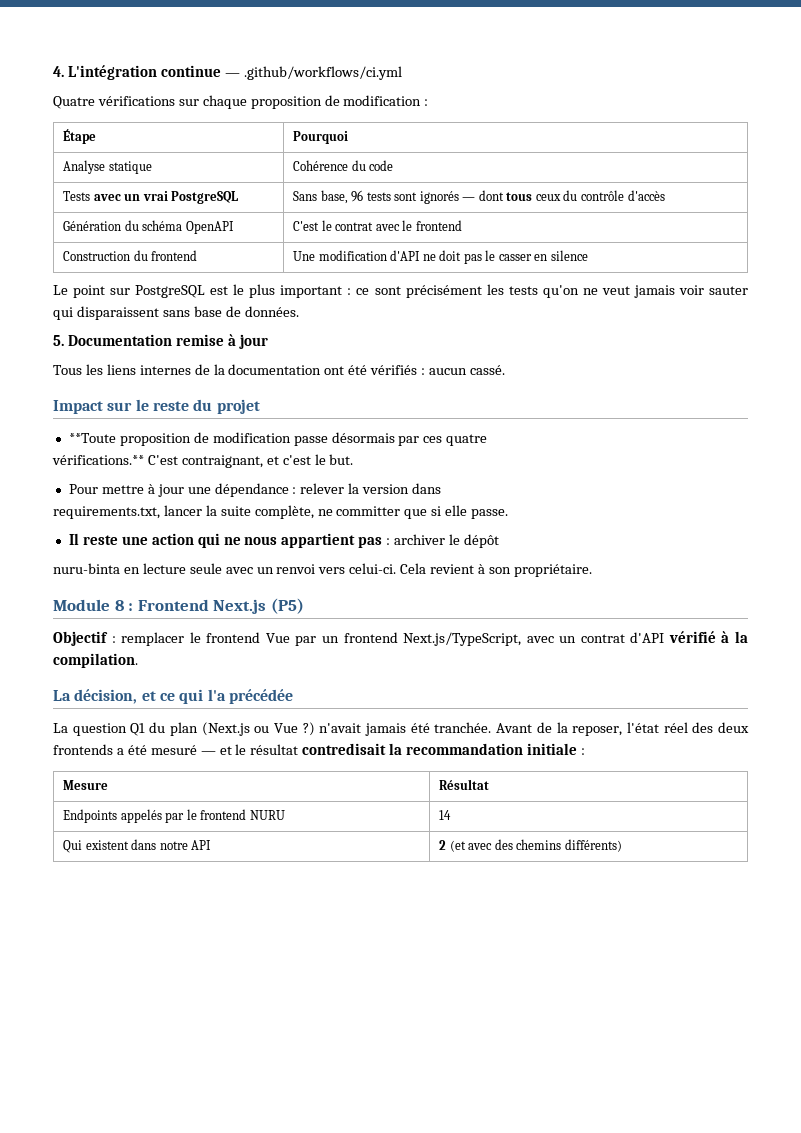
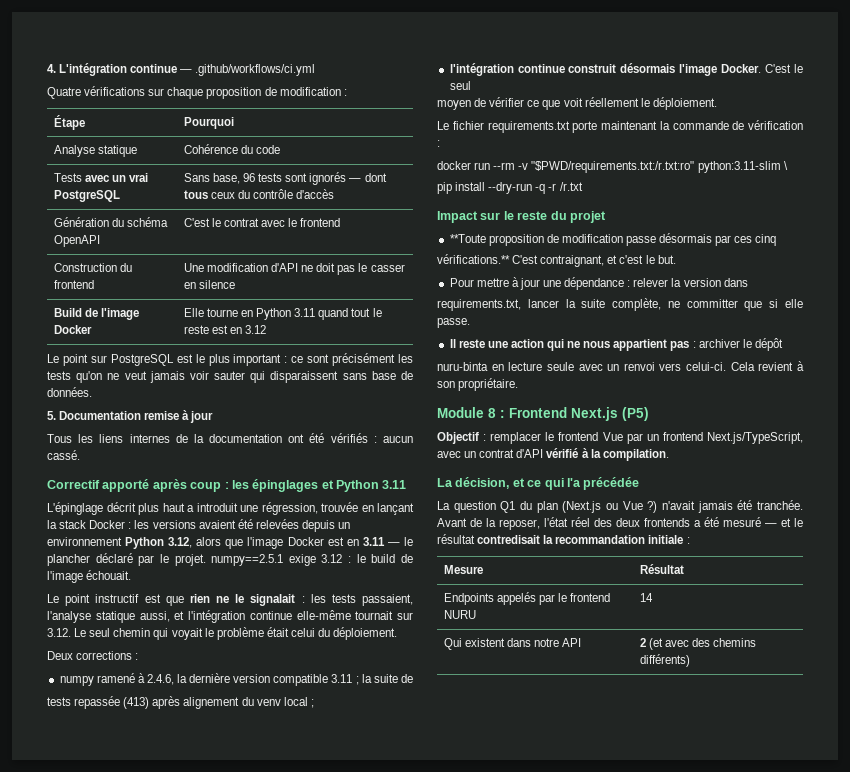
+ Build de l'image Docker | Elle tourne en Python 3.11 quand tout le reste est en 3.12
+ Correctif apporté après coup : les épinglages et Python 3.11
+ L'épinglage décrit plus haut a introduit une régression, trouvée en lançant la stack Docker : les versions avaient été relevées depuis un environnement Python 3.12, alors que l'image Docker est en 3.11 — le plancher déclaré par le projet. numpy==2.5.1 exige 3.12 : le build de l'image échouait.
+ Le point instructif est que rien ne le signalait : les tests passaient, l'analyse statique aussi, et l'intégration continue elle-même tournait sur 3.12. Le seul chemin qui voyait le problème était celui du déploiement.
+ Deux corrections :
+ numpy ramené à 2.4.6, la dernière version compatible 3.11 ; la suite de
+ tests repassée (413) après alignement du venv local ;
+ l'intégration continue construit désormais l'image Docker. C'est le seul
+ moyen de vérifier ce que voit réellement le déploiement.
+ Le fichier requirements.txt porte maintenant la commande de vérification :
+ docker run --rm -v "$PWD/requirements.txt:/r.txt:ro" python:3.11-slim \
+ pip install --dry-run -q -r /r.txt
- **Toute proposition de modification passe désormais par ces quatre
+ **Toute proposition de modification passe désormais par ces cinq

